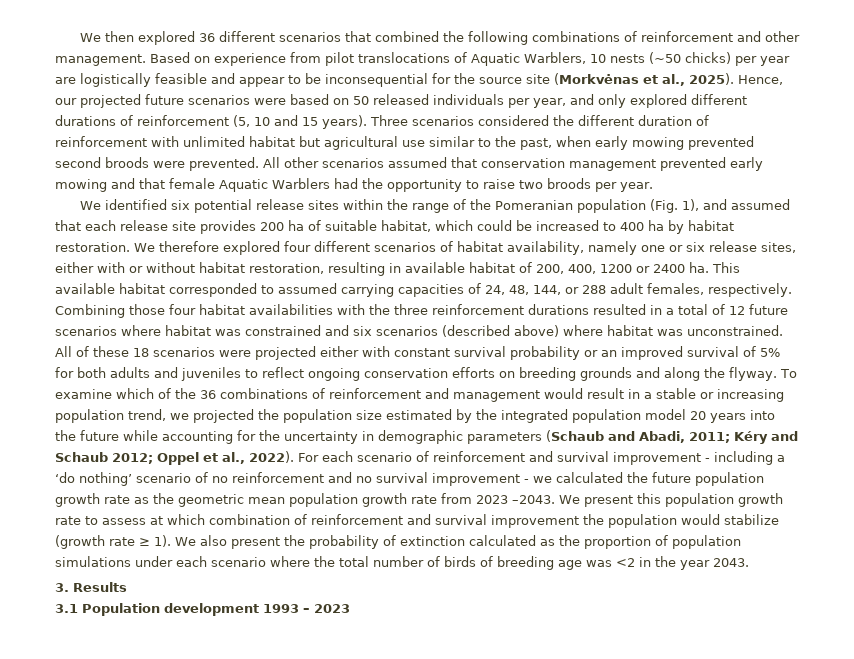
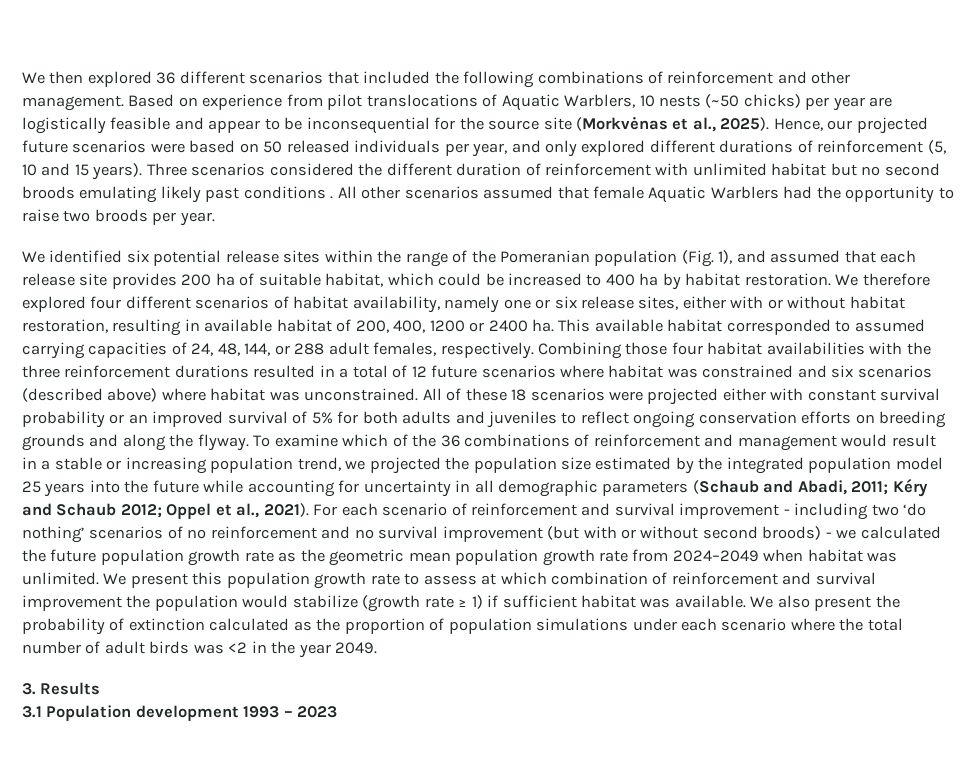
- We then explored 36 different scenarios that combined the following combinations of reinforcement and other management.
+ We then explored 36 different scenarios that included the following combinations of reinforcement and other management.
- Three scenarios considered the different duration of reinforcement with unlimited habitat but agricultural use similar to the past, when early mowing prevented second broods were prevented.
+ Three scenarios considered the different duration of reinforcement with unlimited habitat but no second broods emulating likely past conditions .
- All other scenarios assumed that conservation management prevented early mowing and that female Aquatic Warblers had the opportunity to raise two broods per year.
+ All other scenarios assumed that female Aquatic Warblers had the opportunity to raise two broods per year.
- To examine which of the 36 combinations of reinforcement and management would result in a stable or increasing population trend, we projected the population size estimated by the integrated population model 20 years into the future while accounting for the uncertainty in demographic parameters (Schaub and Abadi, 2011; Kéry and Schaub 2012; Oppel et al., 2022).
+ To examine which of the 36 combinations of reinforcement and management would result in a stable or increasing population trend, we projected the population size estimated by the integrated population model 25 years into the future while accounting for uncertainty in all demographic parameters (Schaub and Abadi, 2011; Kéry and Schaub 2012; Oppel et al., 2021).
- For each scenario of reinforcement and survival improvement - including a ‘do nothing’ scenario of no reinforcement and no survival improvement - we calculated the future population growth rate as the geometric mean population growth rate from 2023 –2043.
+ For each scenario of reinforcement and survival improvement - including two ‘do nothing’ scenarios of no reinforcement and no survival improvement (but with or without second broods) - we calculated the future population growth rate as the geometric mean population growth rate from 2024–2049 when habitat was unlimited.
- We present this population growth rate to assess at which combination of reinforcement and survival improvement the population would stabilize (growth rate ≥ 1).
+ We present this population growth rate to assess at which combination of reinforcement and survival improvement the population would stabilize (growth rate ≥ 1) if sufficient habitat was available.
- We also present the probability of extinction calculated as the proportion of population simulations under each scenario where the total number of birds of breeding age was <2 in the year 2043.
+ We also present the probability of extinction calculated as the proportion of population simulations under each scenario where the total number of adult birds was <2 in the year 2049.

